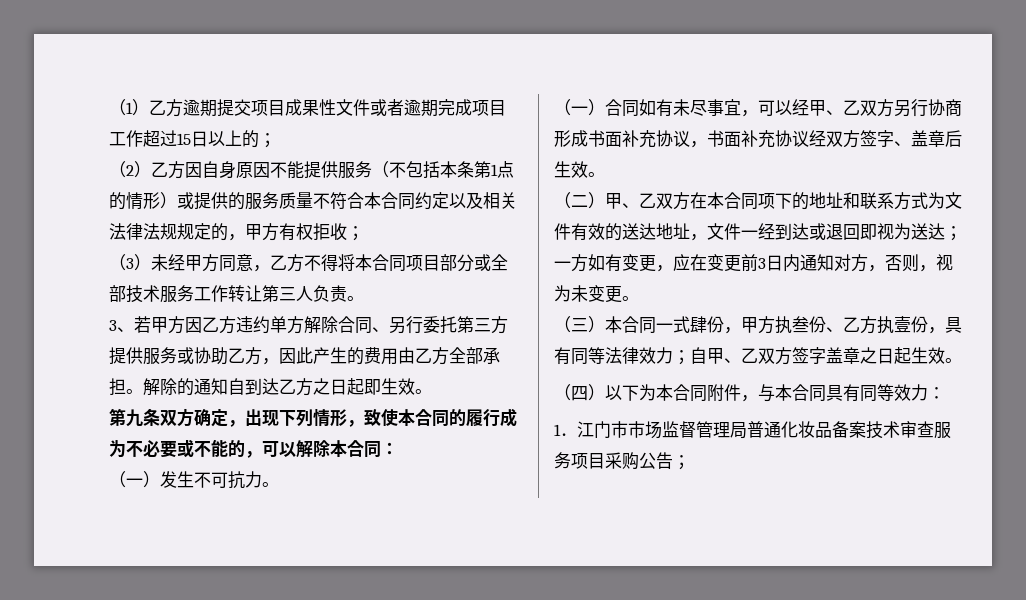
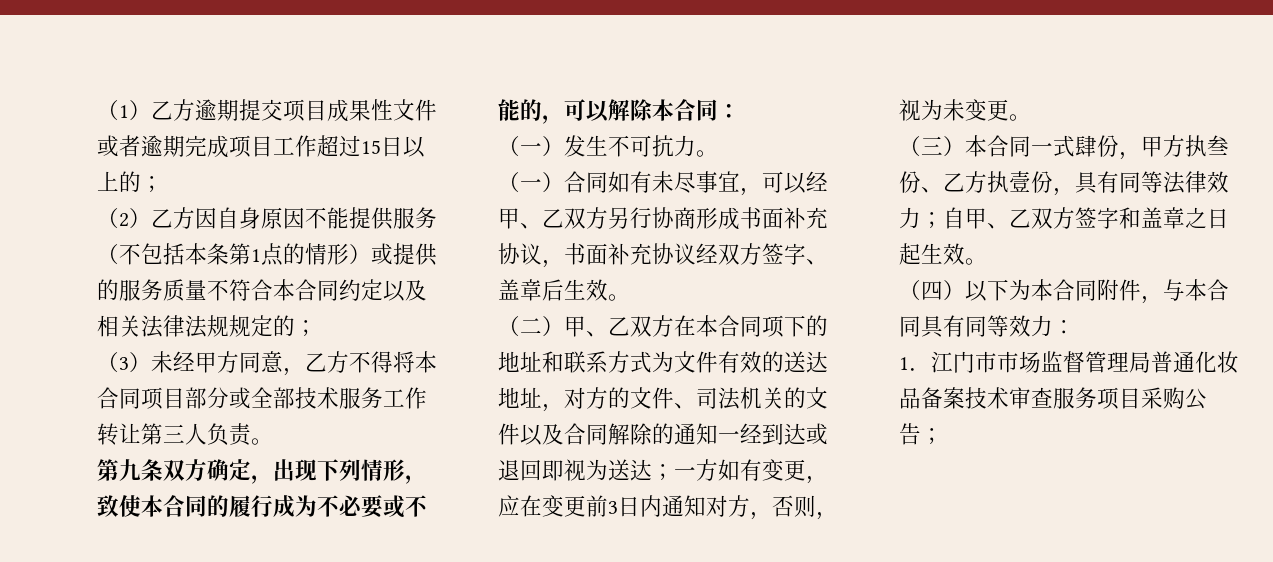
- （2）乙方因自身原因不能提供服务（不包括本条第1点的情形）或提供的服务质量不符合本合同约定以及相关法律法规规定的，甲方有权拒收；
+ （2）乙方因自身原因不能提供服务（不包括本条第1点的情形）或提供的服务质量不符合本合同约定以及相关法律法规规定的；
- 3、若甲方因乙方违约单方解除合同、另行委托第三方提供服务或协助乙方，因此产生的费用由乙方全部承担。解除的通知自到达乙方之日起即生效。
- （二）甲、乙双方在本合同项下的地址和联系方式为文件有效的送达地址，文件一经到达或退回即视为送达；一方如有变更，应在变更前3日内通知对方，否则，视为未变更。
+ （二）甲、乙双方在本合同项下的地址和联系方式为文件有效的送达地址，对方的文件、司法机关的文件以及合同解除的通知一经到达或退回即视为送达；一方如有变更，应在变更前3日内通知对方，否则，视为未变更。
- （三）本合同一式肆份，甲方执叁份、乙方执壹份，具有同等法律效力；自甲、乙双方签字盖章之日起生效。
+ （三）本合同一式肆份，甲方执叁份、乙方执壹份，具有同等法律效力；自甲、乙双方签字和盖章之日起生效。

